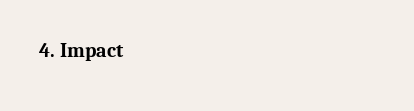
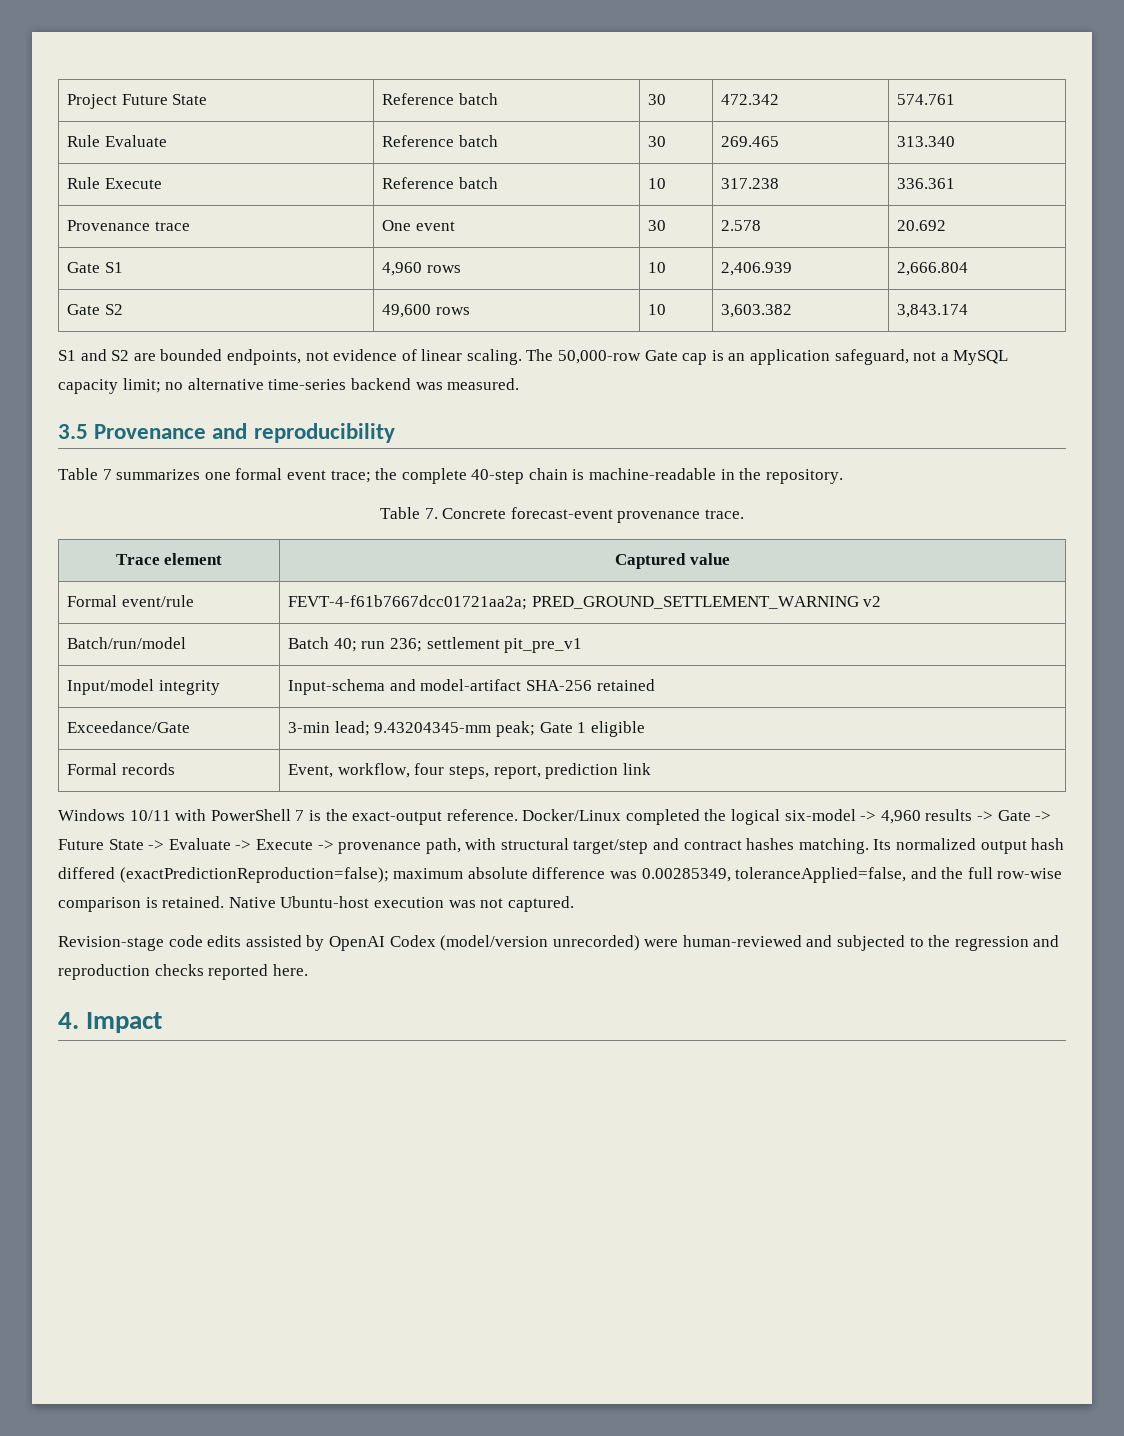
+ Project Future State | Reference batch | 30 | 472.342 | 574.761
+ Rule Evaluate | Reference batch | 30 | 269.465 | 313.340
+ Rule Execute | Reference batch | 10 | 317.238 | 336.361
+ Provenance trace | One event | 30 | 2.578 | 20.692
+ Gate S1 | 4,960 rows | 10 | 2,406.939 | 2,666.804
+ Gate S2 | 49,600 rows | 10 | 3,603.382 | 3,843.174
+ S1 and S2 are bounded endpoints, not evidence of linear scaling. The 50,000-row Gate cap is an application safeguard, not a MySQL capacity limit; no alternative time-series backend was measured.
+ 3.5 Provenance and reproducibility
+ Table 7 summarizes one formal event trace; the complete 40-step chain is machine-readable in the repository.
+ Table 7. Concrete forecast-event provenance trace.
+ Trace element | Captured value
+ Formal event/rule | FEVT-4-f61b7667dcc01721aa2a; PRED_GROUND_SETTLEMENT_WARNING v2
+ Batch/run/model | Batch 40; run 236; settlement pit_pre_v1
+ Input/model integrity | Input-schema and model-artifact SHA-256 retained
+ Exceedance/Gate | 3-min lead; 9.43204345-mm peak; Gate 1 eligible
+ Formal records | Event, workflow, four steps, report, prediction link
+ Windows 10/11 with PowerShell 7 is the exact-output reference. Docker/Linux completed the logical six-model -> 4,960 results -> Gate -> Future State -> Evaluate -> Execute -> provenance path, with structural target/step and contract hashes matching. Its normalized output hash differed (exactPredictionReproduction=false); maximum absolute difference was 0.00285349, toleranceApplied=false, and the full row-wise comparison is retained. Native Ubuntu-host execution was not captured.
+ Revision-stage code edits assisted by OpenAI Codex (model/version unrecorded) were human-reviewed and subjected to the regression and reproduction checks reported here.

